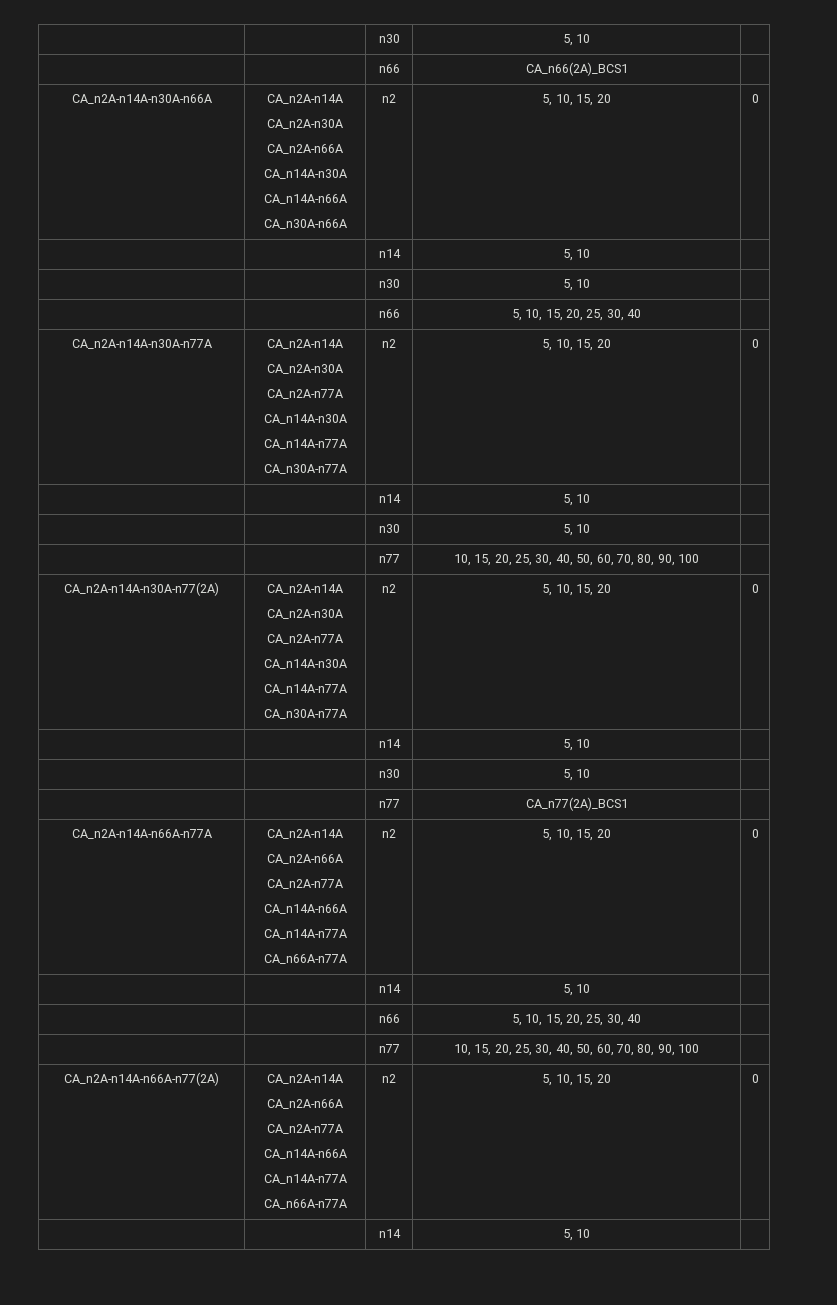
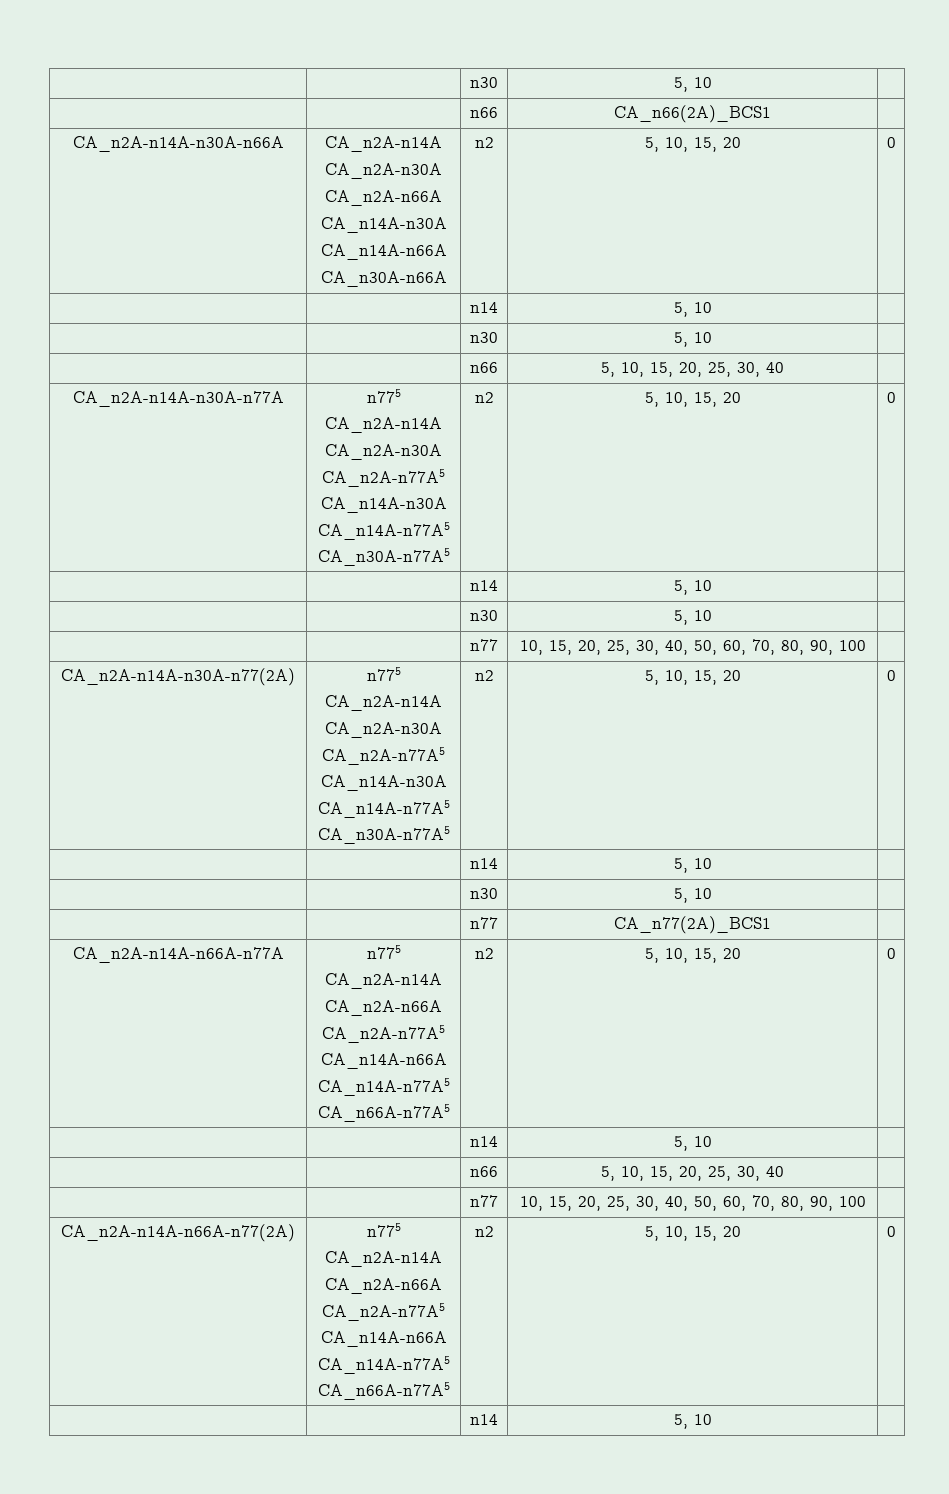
- CA_n2A-n14A-n30A-n77A | CA_n2A-n14A
+ CA_n2A-n14A-n30A-n77A | n775
+ CA_n2A-n14A
  CA_n2A-n30A
- CA_n2A-n77A
+ CA_n2A-n77A5
  CA_n14A-n30A
- CA_n14A-n77A
- CA_n30A-n77A | n2 | 5, 10, 15, 20 | 0
+ CA_n14A-n77A5
+ CA_n30A-n77A5 | n2 | 5, 10, 15, 20 | 0
- CA_n2A-n14A-n30A-n77(2A) | CA_n2A-n14A
+ CA_n2A-n14A-n30A-n77(2A) | n775
+ CA_n2A-n14A
  CA_n2A-n30A
- CA_n2A-n77A
+ CA_n2A-n77A5
  CA_n14A-n30A
- CA_n14A-n77A
- CA_n30A-n77A | n2 | 5, 10, 15, 20 | 0
+ CA_n14A-n77A5
+ CA_n30A-n77A5 | n2 | 5, 10, 15, 20 | 0
- CA_n2A-n14A-n66A-n77A | CA_n2A-n14A
+ CA_n2A-n14A-n66A-n77A | n775
+ CA_n2A-n14A
  CA_n2A-n66A
- CA_n2A-n77A
+ CA_n2A-n77A5
  CA_n14A-n66A
- CA_n14A-n77A
- CA_n66A-n77A | n2 | 5, 10, 15, 20 | 0
+ CA_n14A-n77A5
+ CA_n66A-n77A5 | n2 | 5, 10, 15, 20 | 0
- CA_n2A-n14A-n66A-n77(2A) | CA_n2A-n14A
+ CA_n2A-n14A-n66A-n77(2A) | n775
+ CA_n2A-n14A
  CA_n2A-n66A
- CA_n2A-n77A
+ CA_n2A-n77A5
  CA_n14A-n66A
- CA_n14A-n77A
- CA_n66A-n77A | n2 | 5, 10, 15, 20 | 0
+ CA_n14A-n77A5
+ CA_n66A-n77A5 | n2 | 5, 10, 15, 20 | 0

